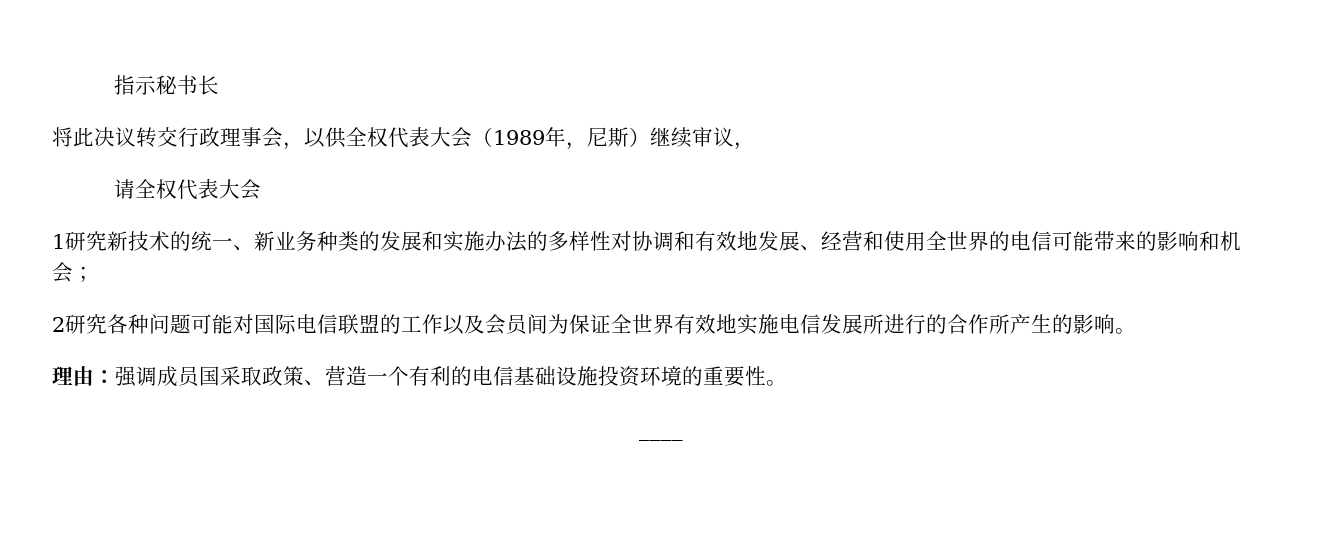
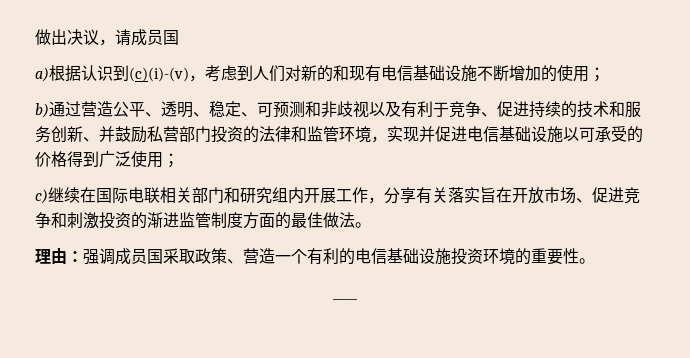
- 指示秘书长
- 将此决议转交行政理事会，以供全权代表大会（1989年，尼斯）继续审议，
- 请全权代表大会
- 1研究新技术的统一、新业务种类的发展和实施办法的多样性对协调和有效地发展、经营和使用全世界的电信可能带来的影响和机会；
- 2研究各种问题可能对国际电信联盟的工作以及会员间为保证全世界有效地实施电信发展所进行的合作所产生的影响。
+ 做出决议，请成员国
+ a)根据认识到(c)(i)-(v)，考虑到人们对新的和现有电信基础设施不断增加的使用；
+ b)通过营造公平、透明、稳定、可预测和非歧视以及有利于竞争、促进持续的技术和服务创新、并鼓励私营部门投资的法律和监管环境，实现并促进电信基础设施以可承受的价格得到广泛使用；
+ c)继续在国际电联相关部门和研究组内开展工作，分享有关落实旨在开放市场、促进竞争和刺激投资的渐进监管制度方面的最佳做法。

